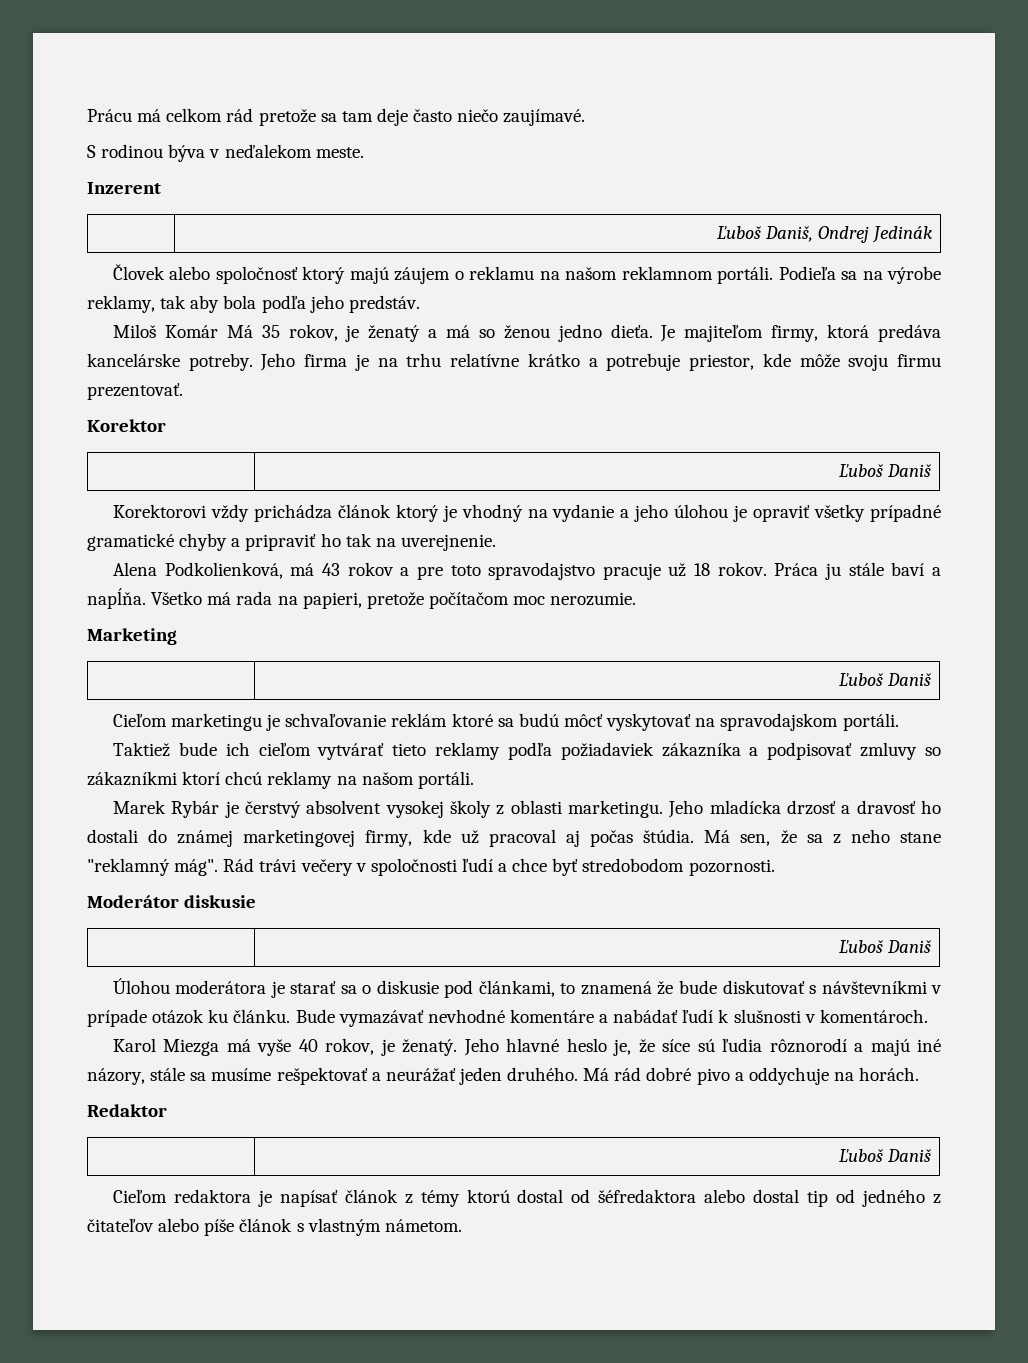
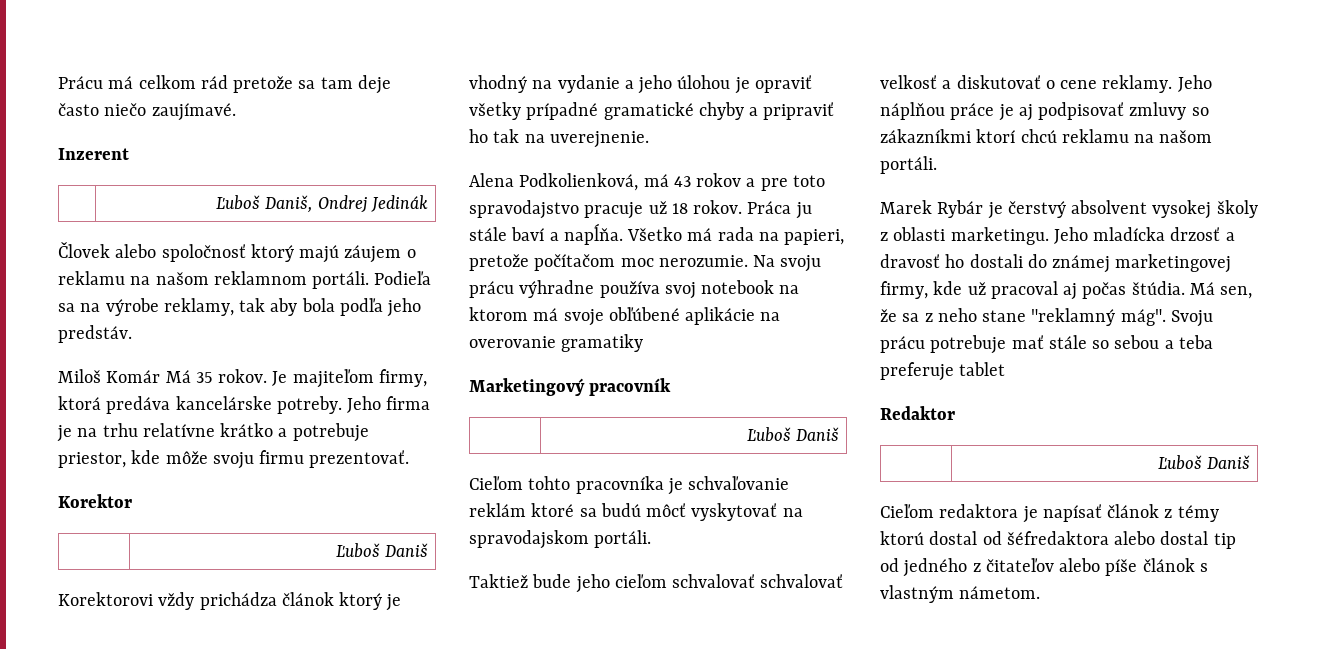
- S rodinou býva v neďalekom meste.
- Miloš Komár Má 35 rokov, je ženatý a má so ženou jedno dieťa.
+ Miloš Komár Má 35 rokov.
- Všetko má rada na papieri, pretože počítačom moc nerozumie.
- Marketing
+ Všetko má rada na papieri, pretože počítačom moc nerozumie. Na svoju prácu výhradne používa svoj notebook na ktorom má svoje obľúbené aplikácie na overovanie gramatiky
+ Marketingový pracovník
  | Ľuboš Daniš
- Cieľom marketingu je schvaľovanie reklám ktoré sa budú môcť vyskytovať na spravodajskom portáli.
+ Cieľom tohto pracovníka je schvaľovanie reklám ktoré sa budú môcť vyskytovať na spravodajskom portáli.
- Taktiež bude ich cieľom vytvárať tieto reklamy podľa požiadaviek zákazníka a podpisovať zmluvy so zákazníkmi ktorí chcú reklamy na našom portáli.
+ Taktiež bude jeho cieľom schvalovať schvalovať velkosť a diskutovať o cene reklamy. Jeho náplňou práce je aj podpisovať zmluvy so zákazníkmi ktorí chcú reklamu na našom portáli.
- Rád trávi večery v spoločnosti ľudí a chce byť stredobodom pozornosti.
- Moderátor diskusie
- | Ľuboš Daniš
- Úlohou moderátora je starať sa o diskusie pod článkami, to znamená že bude diskutovať s návštevníkmi v prípade otázok ku článku. Bude vymazávať nevhodné komentáre a nabádať ľudí k slušnosti v komentároch.
- Karol Miezga má vyše 40 rokov, je ženatý. Jeho hlavné heslo je, že síce sú ľudia rôznorodí a majú iné názory, stále sa musíme rešpektovať a neurážať jeden druhého. Má rád dobré pivo a oddychuje na horách.
+ Svoju prácu potrebuje mať stále so sebou a teba preferuje tablet

